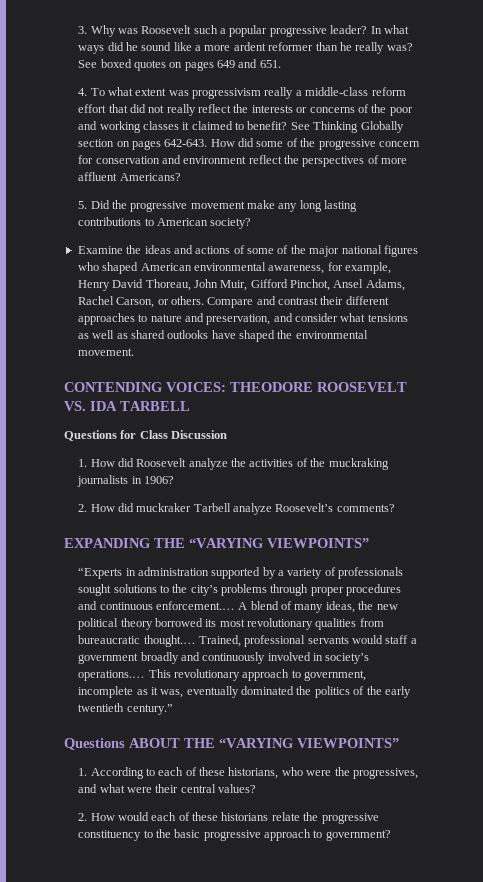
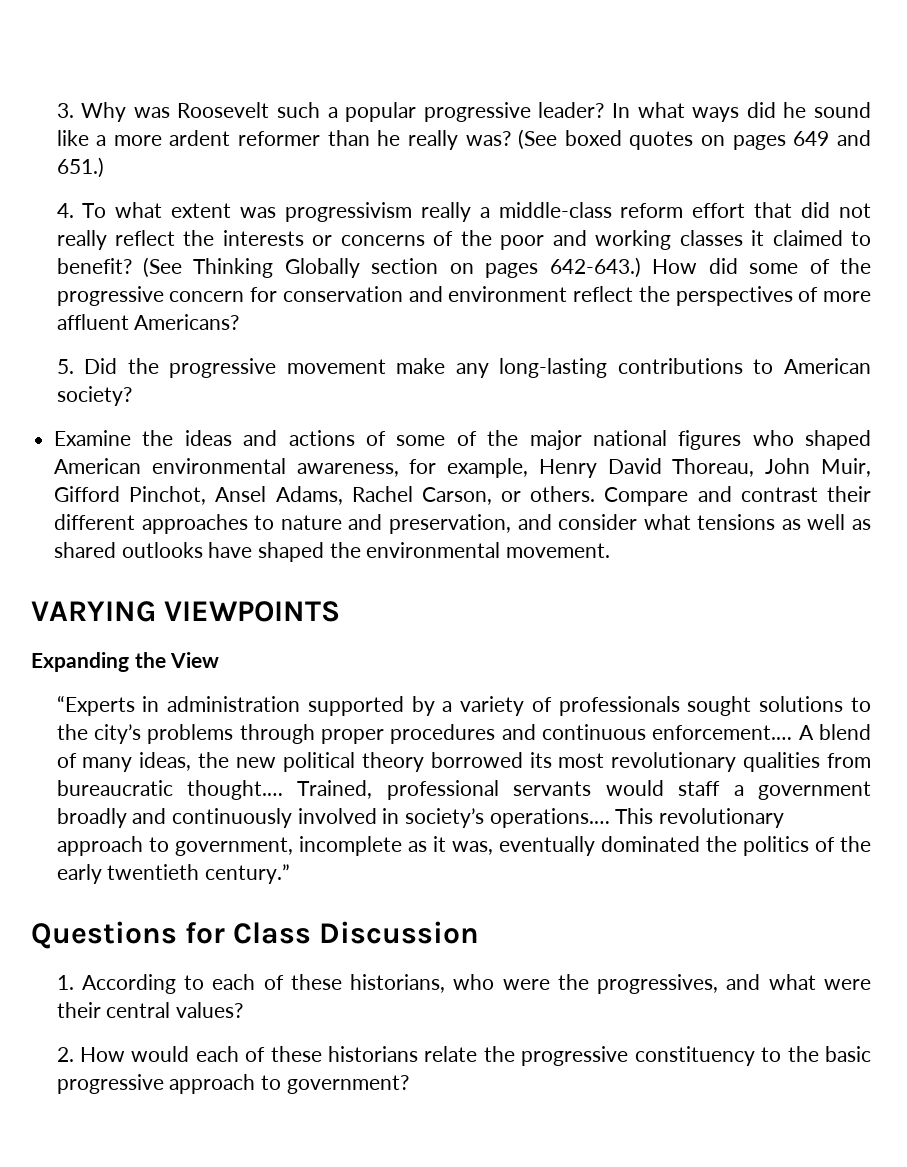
- See boxed quotes on pages 649 and 651.
+ (See boxed quotes on pages 649 and 651.)
- See Thinking Globally section on pages 642-643.
+ (See Thinking Globally section on pages 642-643.)
- 5. Did the progressive movement make any long lasting contributions to American society?
+ 5. Did the progressive movement make any long-lasting contributions to American society?
- CONTENDING VOICES: THEODORE ROOSEVELT VS. IDA TARBELL
- Questions for Class Discussion
- 1. How did Roosevelt analyze the activities of the muckraking journalists in 1906?
- 2. How did muckraker Tarbell analyze Roosevelt’s comments?
- EXPANDING THE “VARYING VIEWPOINTS”
+ VARYING VIEWPOINTS
+ Expanding the View
- Questions ABOUT THE “VARYING VIEWPOINTS”
+ Questions for Class Discussion

